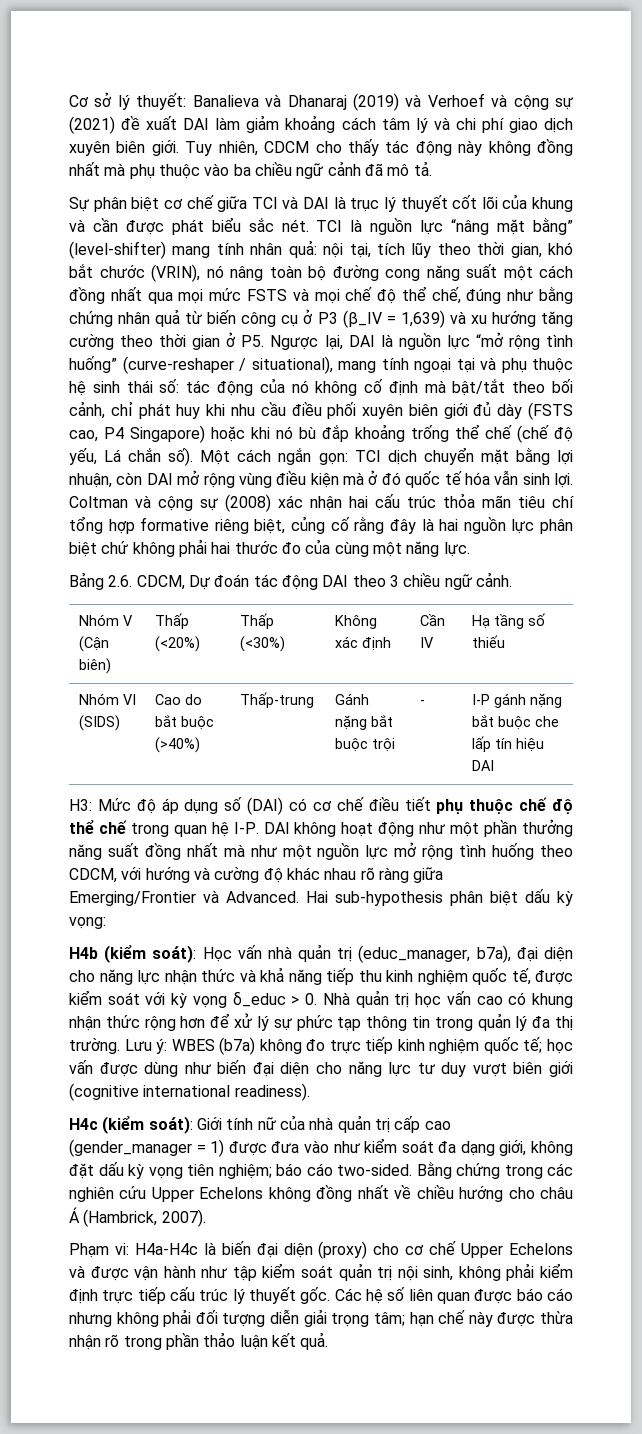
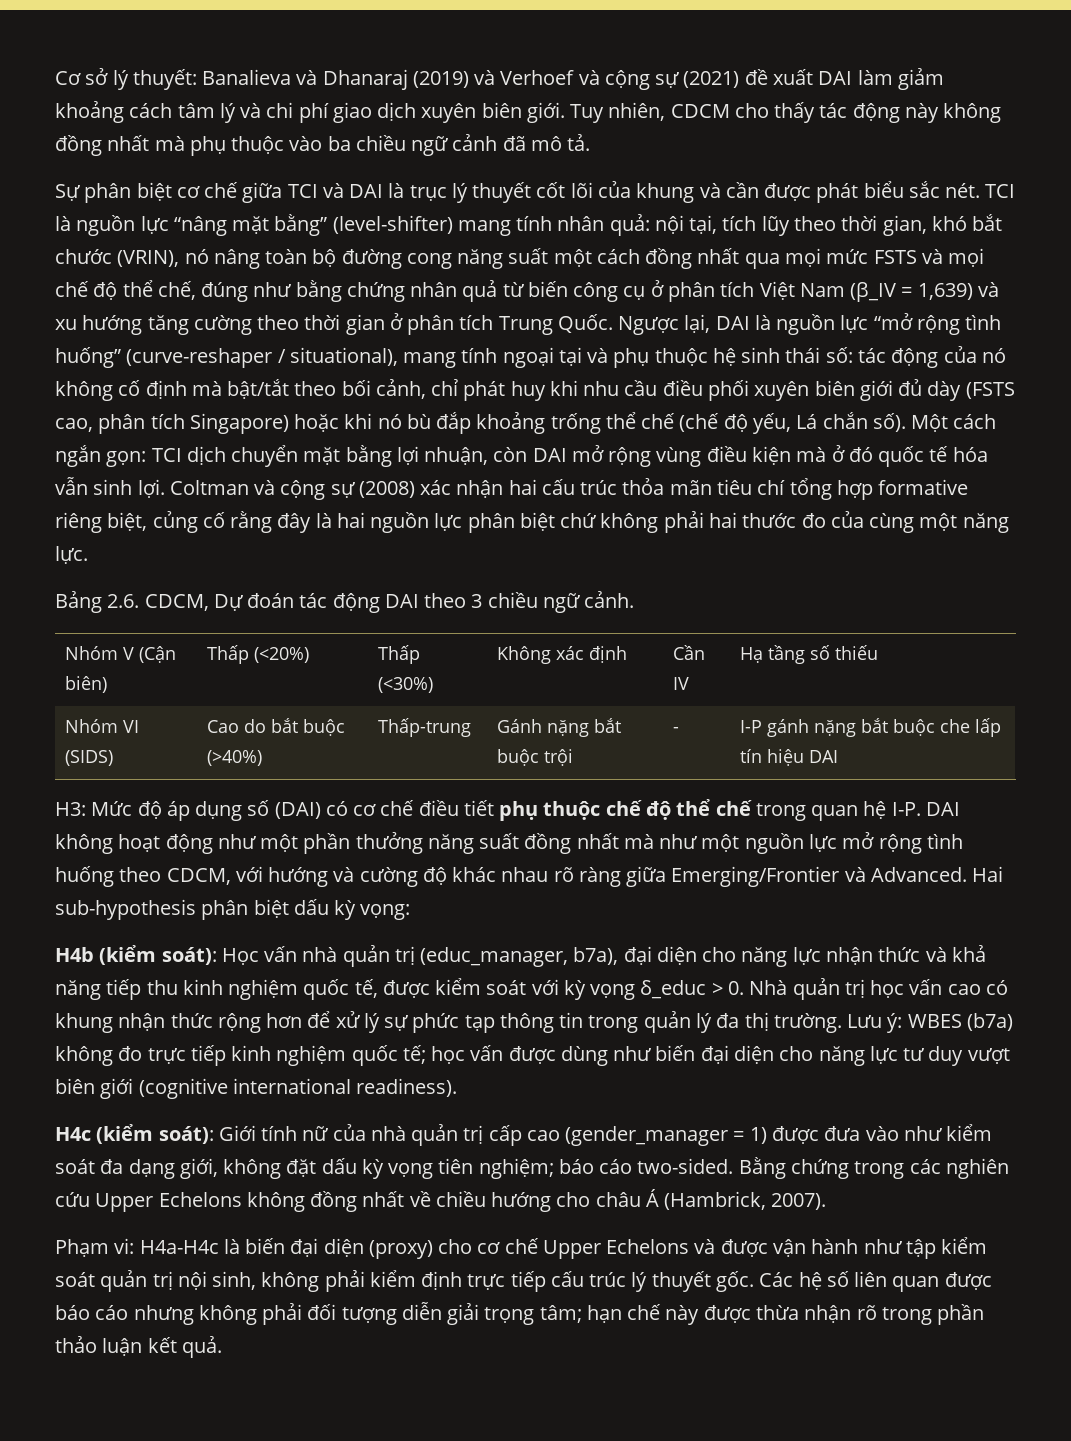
- nội tại, tích lũy theo thời gian, khó bắt chước (VRIN), nó nâng toàn bộ đường cong năng suất một cách đồng nhất qua mọi mức FSTS và mọi chế độ thể chế, đúng như bằng chứng nhân quả từ biến công cụ ở P3 (β_IV = 1,639) và xu hướng tăng cường theo thời gian ở P5. Ngược lại, DAI là nguồn lực “mở rộng tình huống” (curve-reshaper / situational), mang tính ngoại tại và phụ thuộc hệ sinh thái số:
+ nội tại, tích lũy theo thời gian, khó bắt chước (VRIN), nó nâng toàn bộ đường cong năng suất một cách đồng nhất qua mọi mức FSTS và mọi chế độ thể chế, đúng như bằng chứng nhân quả từ biến công cụ ở phân tích Việt Nam (β_IV = 1,639) và xu hướng tăng cường theo thời gian ở phân tích Trung Quốc. Ngược lại, DAI là nguồn lực “mở rộng tình huống” (curve-reshaper / situational), mang tính ngoại tại và phụ thuộc hệ sinh thái số:
- tác động của nó không cố định mà bật/tắt theo bối cảnh, chỉ phát huy khi nhu cầu điều phối xuyên biên giới đủ dày (FSTS cao, P4 Singapore) hoặc khi nó bù đắp khoảng trống thể chế (chế độ yếu, Lá chắn số).
+ tác động của nó không cố định mà bật/tắt theo bối cảnh, chỉ phát huy khi nhu cầu điều phối xuyên biên giới đủ dày (FSTS cao, phân tích Singapore) hoặc khi nó bù đắp khoảng trống thể chế (chế độ yếu, Lá chắn số).

